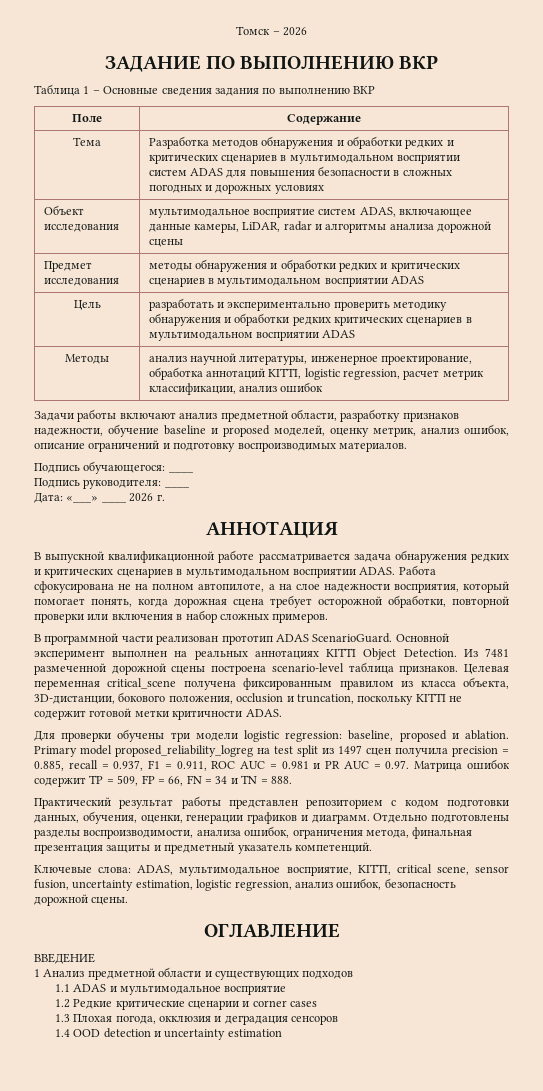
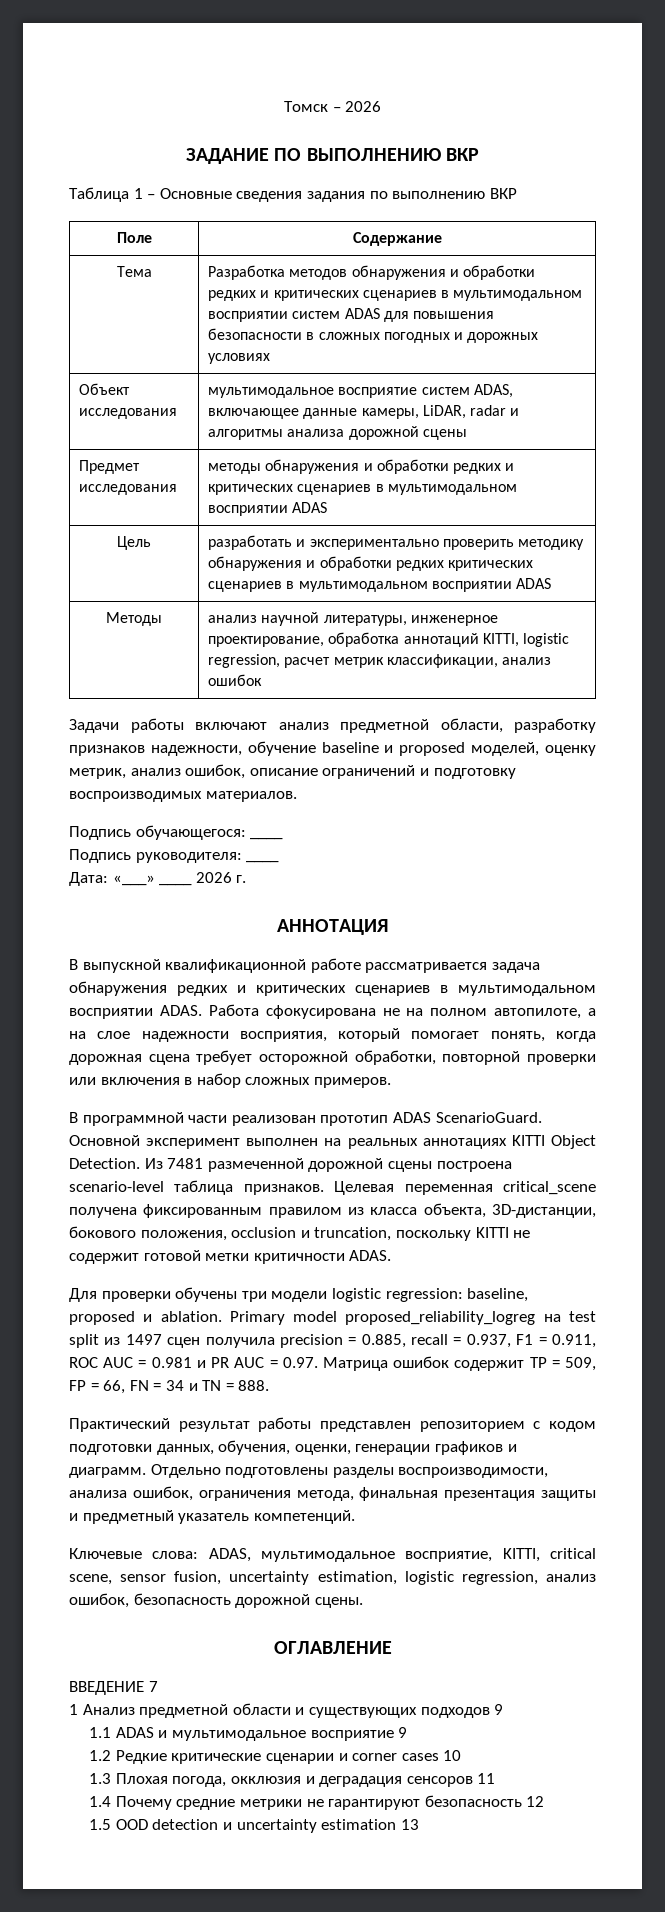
- ВВЕДЕНИЕ
+ ВВЕДЕНИЕ 7
- 1 Анализ предметной области и существующих подходов
+ 1 Анализ предметной области и существующих подходов 9
- 1.1 ADAS и мультимодальное восприятие
+ 1.1 ADAS и мультимодальное восприятие 9
- 1.2 Редкие критические сценарии и corner cases
+ 1.2 Редкие критические сценарии и corner cases 10
- 1.3 Плохая погода, окклюзия и деградация сенсоров
+ 1.3 Плохая погода, окклюзия и деградация сенсоров 11
- 1.4 OOD detection и uncertainty estimation
+ 1.4 Почему средние метрики не гарантируют безопасность 12
+ 1.5 OOD detection и uncertainty estimation 13

